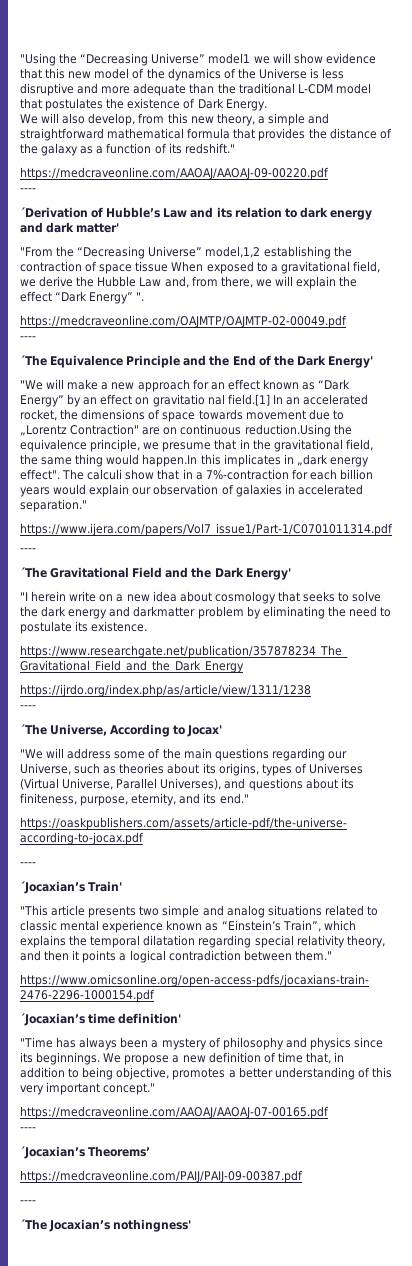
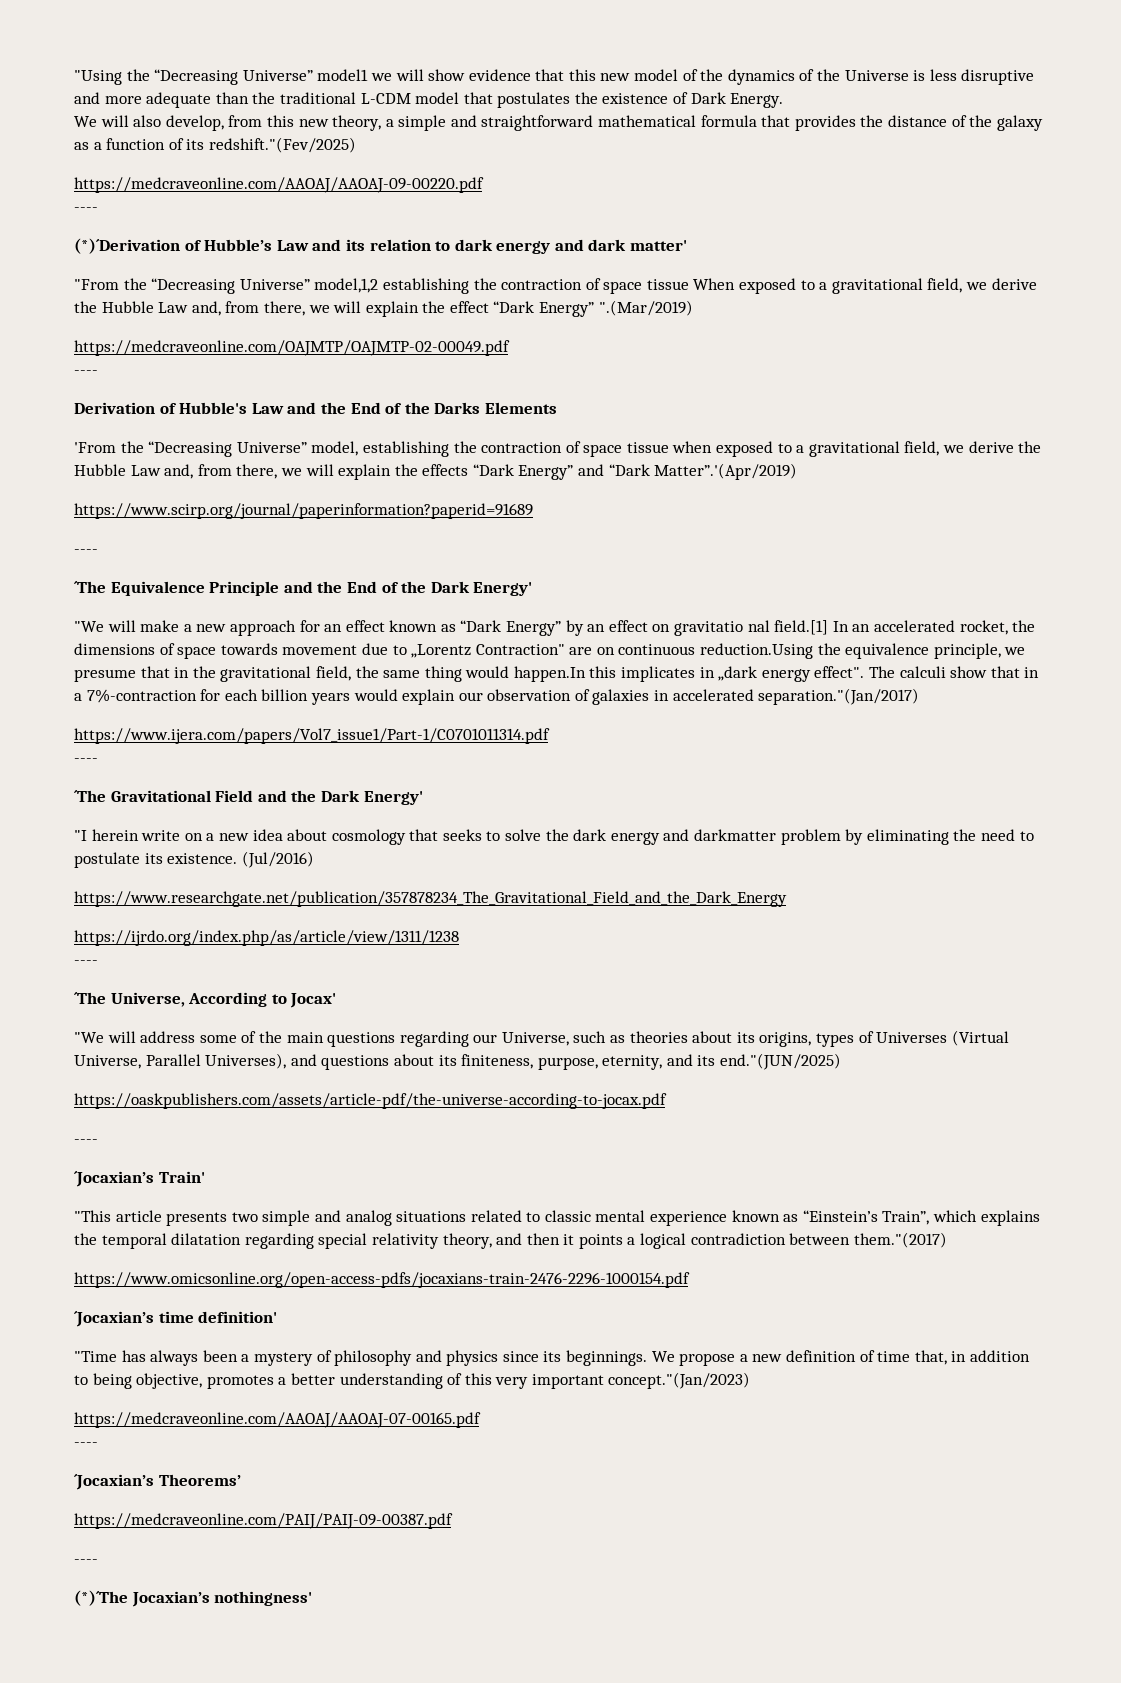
- We will also develop, from this new theory, a simple and straightforward mathematical formula that provides the distance of the galaxy as a function of its redshift."
+ We will also develop, from this new theory, a simple and straightforward mathematical formula that provides the distance of the galaxy as a function of its redshift."(Fev/2025)
- ´Derivation of Hubble’s Law and its relation to dark energy and dark matter'
+ (*)´Derivation of Hubble’s Law and its relation to dark energy and dark matter'
- "From the “Decreasing Universe” model,1,2 establishing the contraction of space tissue When exposed to a gravitational field, we derive the Hubble Law and, from there, we will explain the effect “Dark Energy” ".
+ "From the “Decreasing Universe” model,1,2 establishing the contraction of space tissue When exposed to a gravitational field, we derive the Hubble Law and, from there, we will explain the effect “Dark Energy” ".(Mar/2019)
+ Derivation of Hubble's Law and the End of the Darks Elements
+ 'From the “Decreasing Universe” model, establishing the contraction of space tissue when exposed to a gravitational field, we derive the Hubble Law and, from there, we will explain the effects “Dark Energy” and “Dark Matter”.'(Apr/2019)
+ https://www.scirp.org/journal/paperinformation?paperid=91689
+ ----
- The calculi show that in a 7%-contraction for each billion years would explain our observation of galaxies in accelerated separation."
+ The calculi show that in a 7%-contraction for each billion years would explain our observation of galaxies in accelerated separation."(Jan/2017)
+ (Jul/2016)
- "We will address some of the main questions regarding our Universe, such as theories about its origins, types of Universes (Virtual Universe, Parallel Universes), and questions about its finiteness, purpose, eternity, and its end."
+ "We will address some of the main questions regarding our Universe, such as theories about its origins, types of Universes (Virtual Universe, Parallel Universes), and questions about its finiteness, purpose, eternity, and its end."(JUN/2025)
- "This article presents two simple and analog situations related to classic mental experience known as “Einstein’s Train”, which explains the temporal dilatation regarding special relativity theory, and then it points a logical contradiction between them."
+ "This article presents two simple and analog situations related to classic mental experience known as “Einstein’s Train”, which explains the temporal dilatation regarding special relativity theory, and then it points a logical contradiction between them."(2017)
- We propose a new definition of time that, in addition to being objective, promotes a better understanding of this very important concept."
+ We propose a new definition of time that, in addition to being objective, promotes a better understanding of this very important concept."(Jan/2023)
- ´The Jocaxian’s nothingness'
+ (*)´The Jocaxian’s nothingness'

